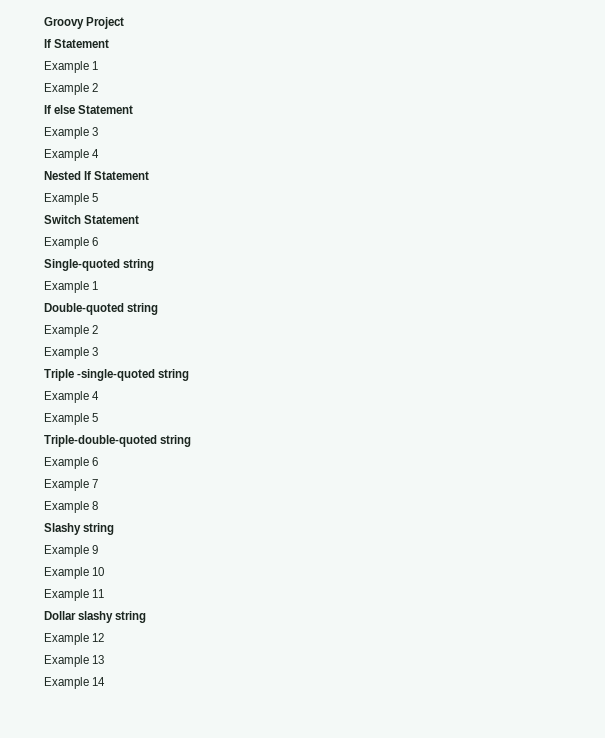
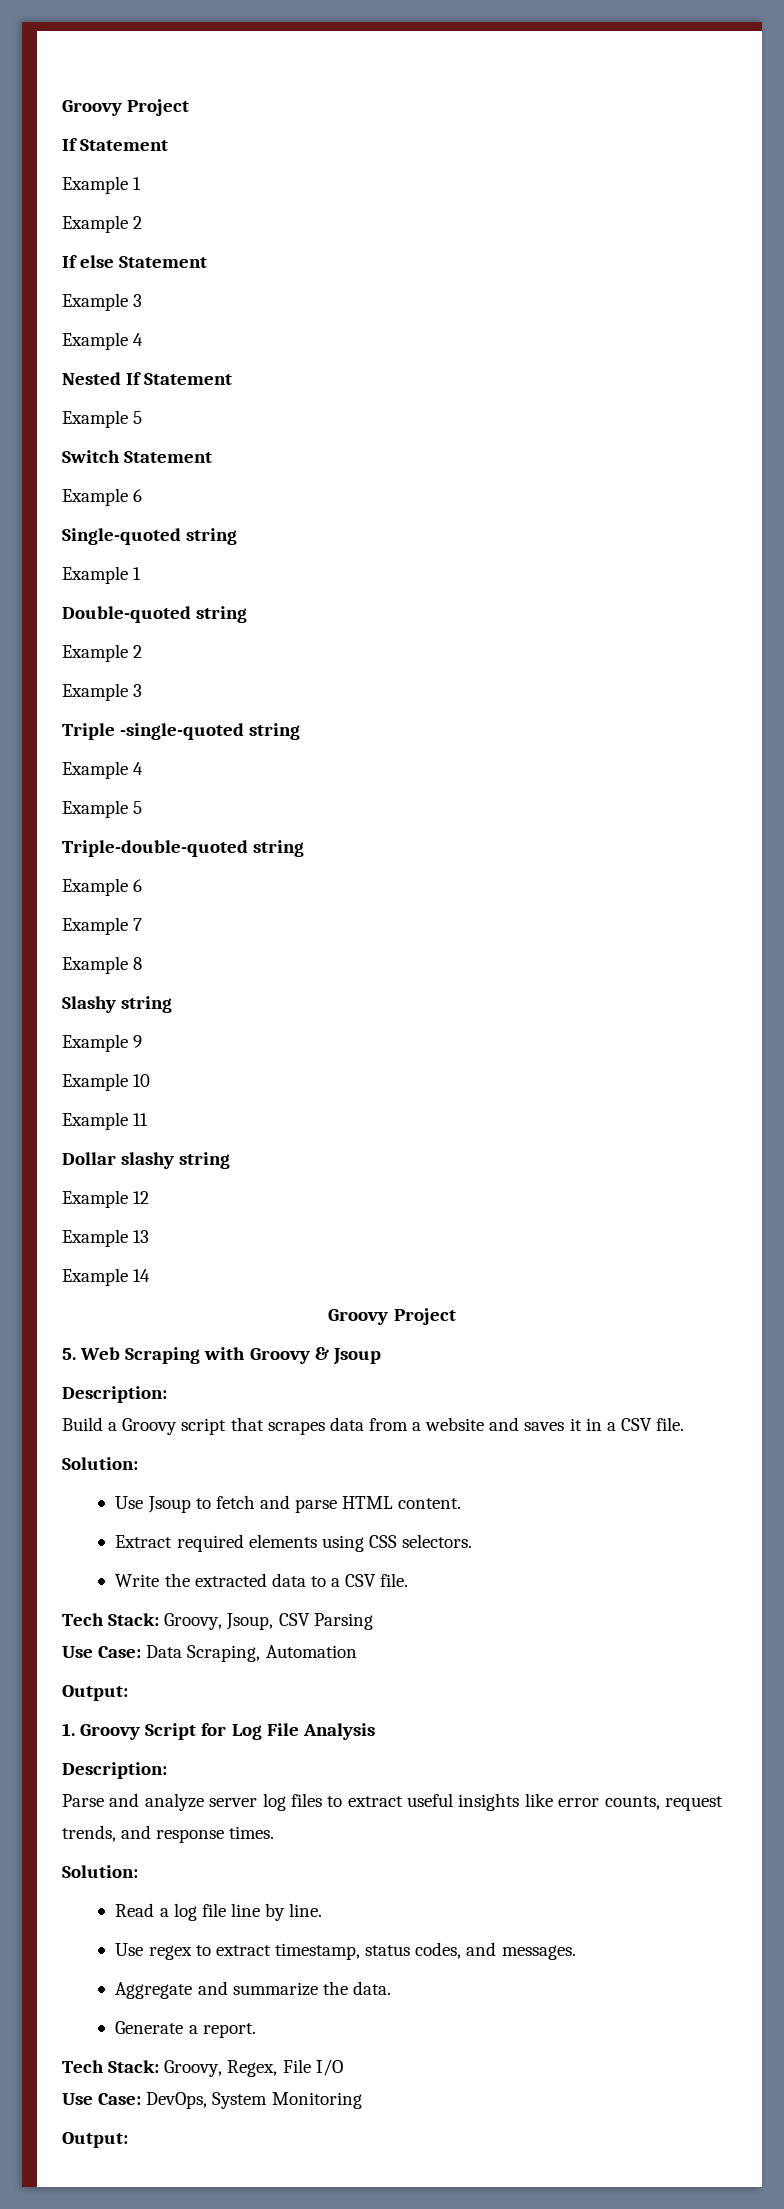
  Example 14
+ Groovy Project
+ 5. Web Scraping with Groovy & Jsoup
+ Description:
+ Build a Groovy script that scrapes data from a website and saves it in a CSV file.
+ Solution:
+ Use Jsoup to fetch and parse HTML content.
+ Extract required elements using CSS selectors.
+ Write the extracted data to a CSV file.
+ Tech Stack: Groovy, Jsoup, CSV Parsing
+ Use Case: Data Scraping, Automation
+ Output:
+ 1. Groovy Script for Log File Analysis
+ Description:
+ Parse and analyze server log files to extract useful insights like error counts, request trends, and response times.
+ Solution:
+ Read a log file line by line.
+ Use regex to extract timestamp, status codes, and messages.
+ Aggregate and summarize the data.
+ Generate a report.
+ Tech Stack: Groovy, Regex, File I/O
+ Use Case: DevOps, System Monitoring
+ Output:

